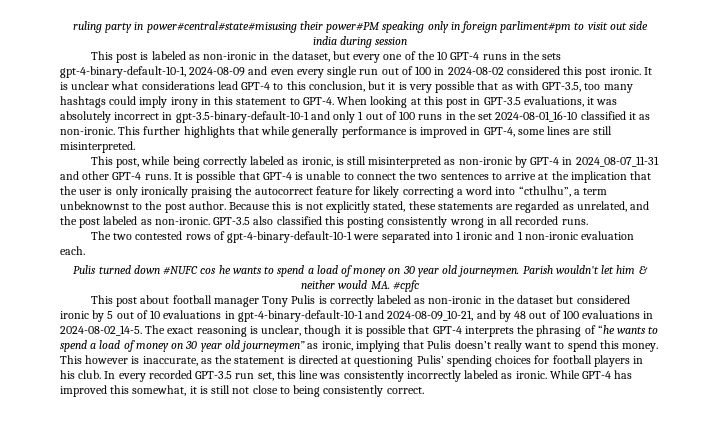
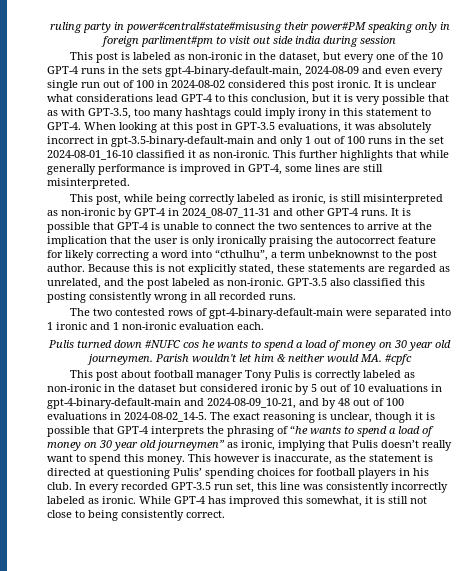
- This post is labeled as non-ironic in the dataset, but every one of the 10 GPT-4 runs in the sets gpt-4-binary-default-10-1, 2024-08-09 and even every single run out of 100 in 2024-08-02 considered this post ironic.
+ This post is labeled as non-ironic in the dataset, but every one of the 10 GPT-4 runs in the sets gpt-4-binary-default-main, 2024-08-09 and even every single run out of 100 in 2024-08-02 considered this post ironic.
- When looking at this post in GPT-3.5 evaluations, it was absolutely incorrect in gpt-3.5-binary-default-10-1 and only 1 out of 100 runs in the set 2024-08-01_16-10 classified it as non-ironic.
+ When looking at this post in GPT-3.5 evaluations, it was absolutely incorrect in gpt-3.5-binary-default-main and only 1 out of 100 runs in the set 2024-08-01_16-10 classified it as non-ironic.
- The two contested rows of gpt-4-binary-default-10-1 were separated into 1 ironic and 1 non-ironic evaluation each.
+ The two contested rows of gpt-4-binary-default-main were separated into 1 ironic and 1 non-ironic evaluation each.
- This post about football manager Tony Pulis is correctly labeled as non-ironic in the dataset but considered ironic by 5 out of 10 evaluations in gpt-4-binary-default-10-1 and 2024-08-09_10-21, and by 48 out of 100 evaluations in 2024-08-02_14-5.
+ This post about football manager Tony Pulis is correctly labeled as non-ironic in the dataset but considered ironic by 5 out of 10 evaluations in gpt-4-binary-default-main and 2024-08-09_10-21, and by 48 out of 100 evaluations in 2024-08-02_14-5.

